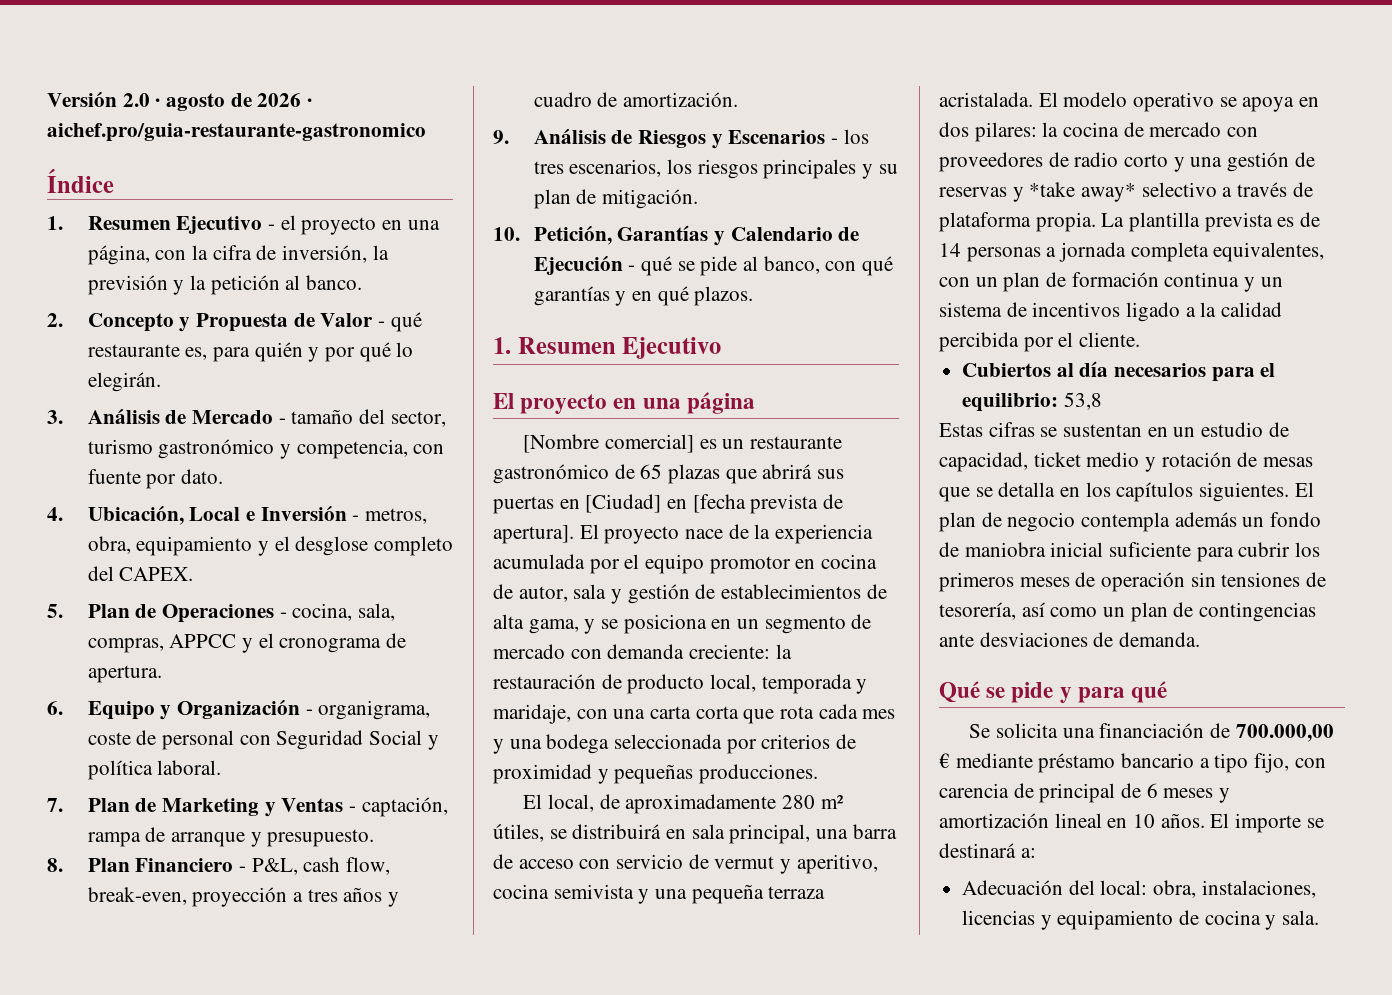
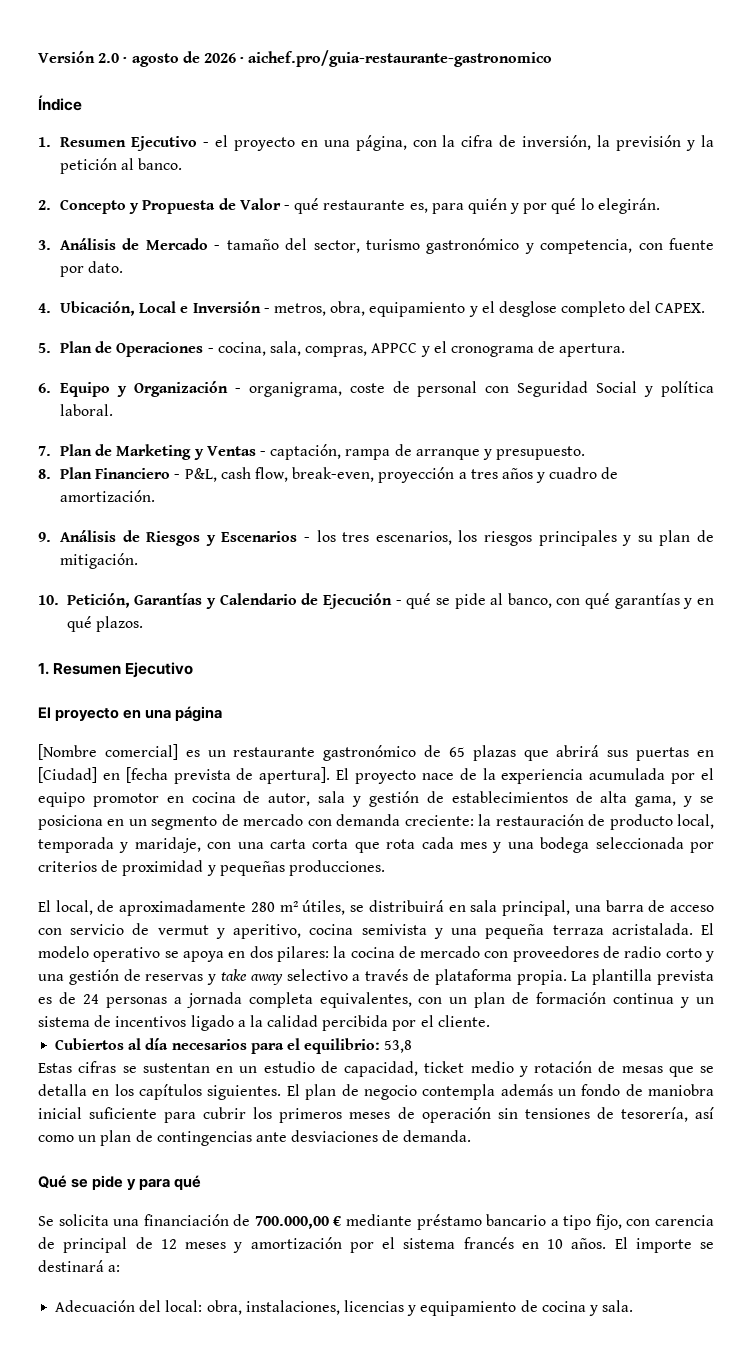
- El modelo operativo se apoya en dos pilares: la cocina de mercado con proveedores de radio corto y una gestión de reservas y *take away* selectivo a través de plataforma propia.
+ El modelo operativo se apoya en dos pilares: la cocina de mercado con proveedores de radio corto y una gestión de reservas y take away selectivo a través de plataforma propia.
- La plantilla prevista es de 14 personas a jornada completa equivalentes, con un plan de formación continua y un sistema de incentivos ligado a la calidad percibida por el cliente.
+ La plantilla prevista es de 24 personas a jornada completa equivalentes, con un plan de formación continua y un sistema de incentivos ligado a la calidad percibida por el cliente.
- Se solicita una financiación de 700.000,00 € mediante préstamo bancario a tipo fijo, con carencia de principal de 6 meses y amortización lineal en 10 años.
+ Se solicita una financiación de 700.000,00 € mediante préstamo bancario a tipo fijo, con carencia de principal de 12 meses y amortización por el sistema francés en 10 años.

